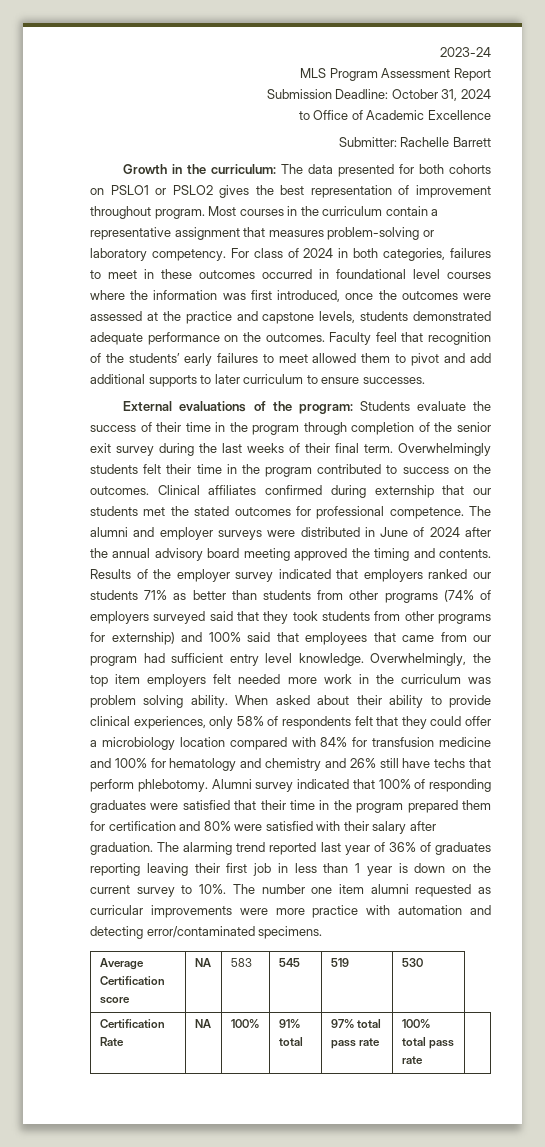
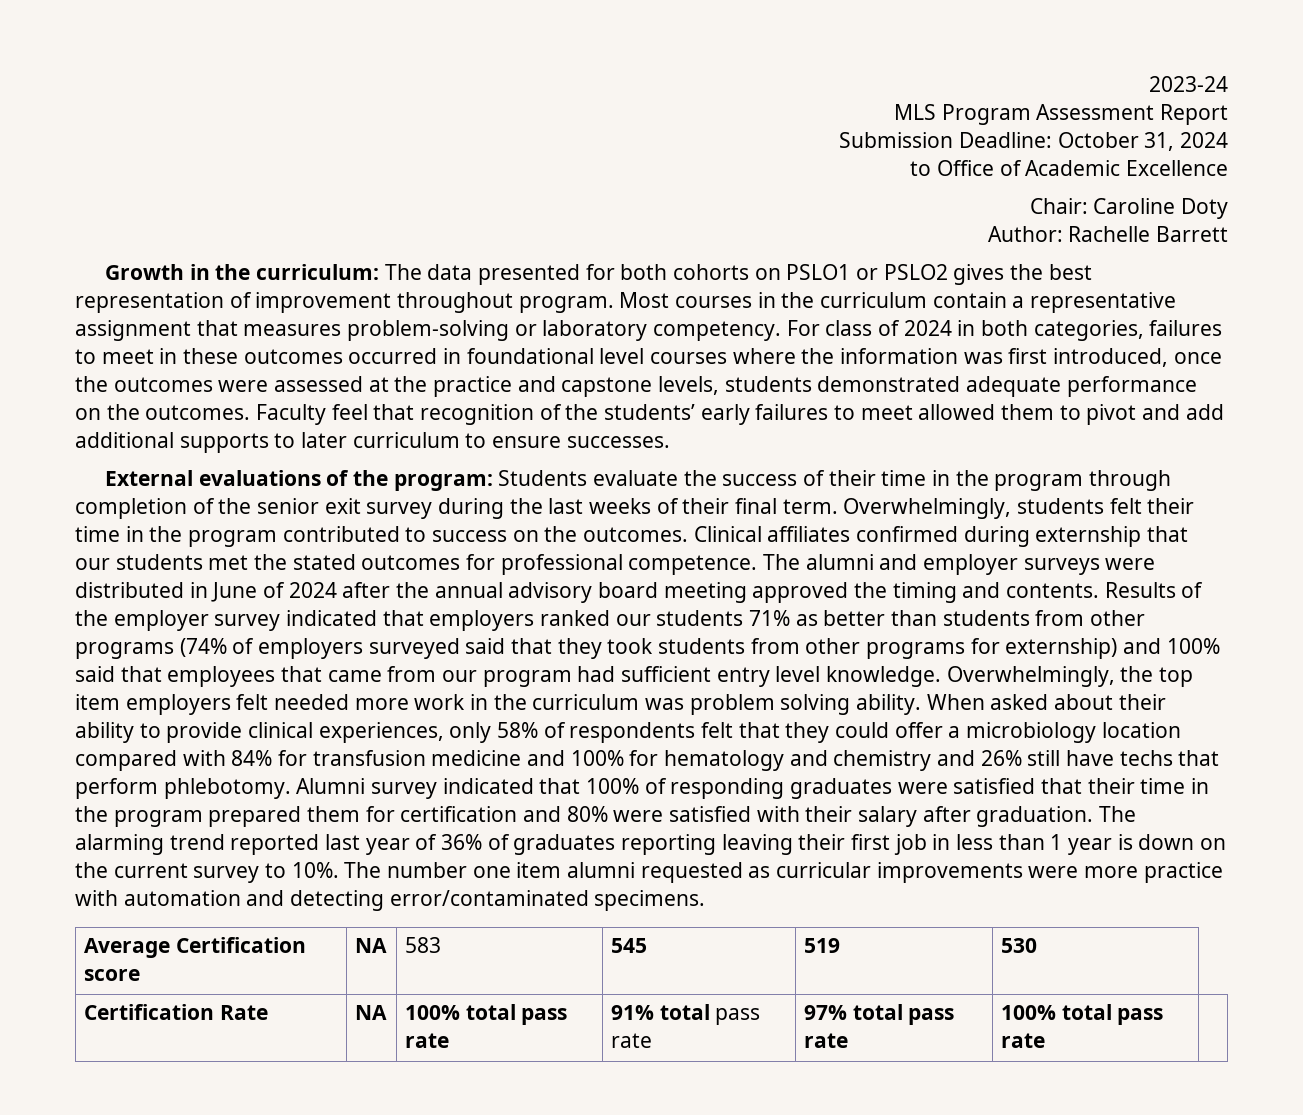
- Submitter: Rachelle Barrett
+ Chair: Caroline Doty
+ Author: Rachelle Barrett
- Overwhelmingly students felt their time in the program contributed to success on the outcomes.
+ Overwhelmingly, students felt their time in the program contributed to success on the outcomes.
- Certification Rate | NA | 100% | 91% total | 97% total pass rate | 100% total pass rate |
+ Certification Rate | NA | 100% total pass rate | 91% total pass rate | 97% total pass rate | 100% total pass rate |

